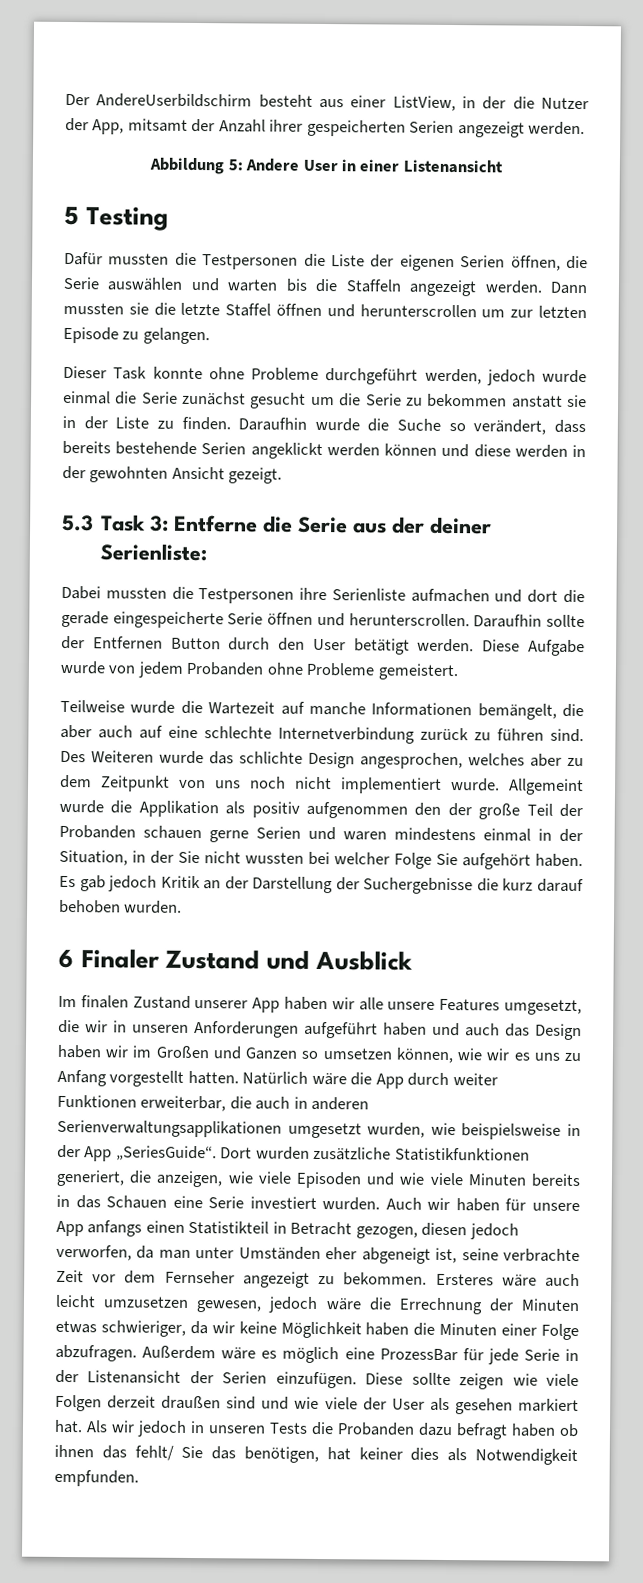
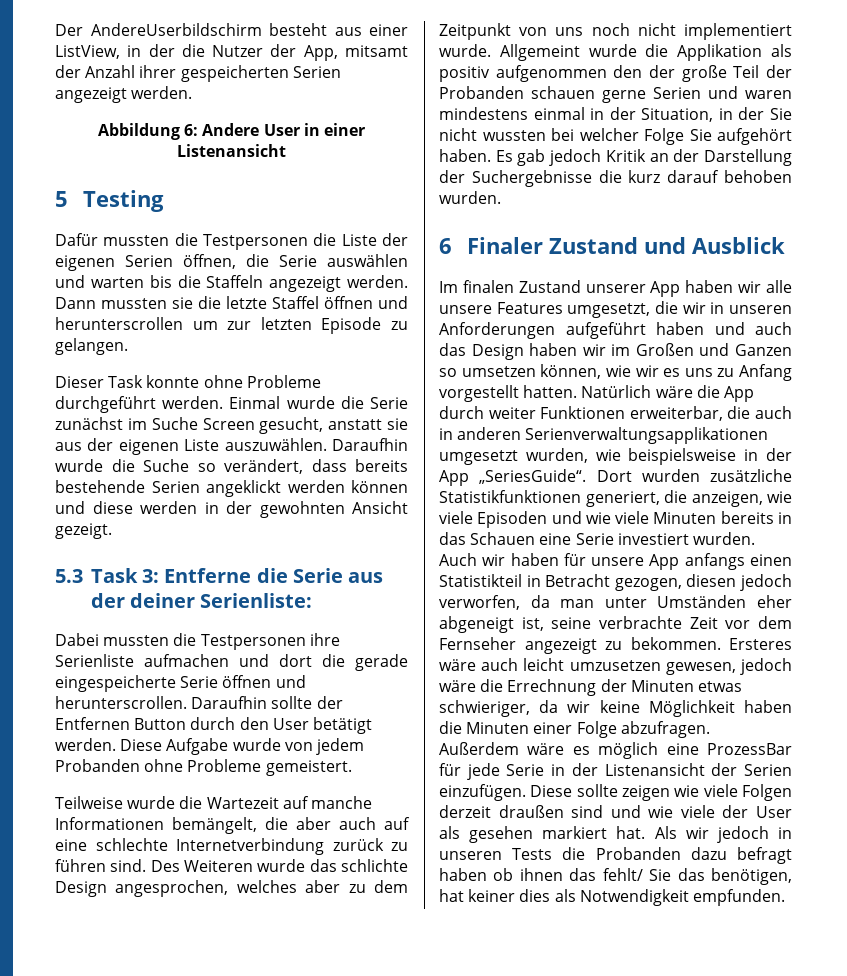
- Abbildung 5: Andere User in einer Listenansicht
+ Abbildung 6: Andere User in einer Listenansicht
- Dieser Task konnte ohne Probleme durchgeführt werden, jedoch wurde einmal die Serie zunächst gesucht um die Serie zu bekommen anstatt sie in der Liste zu finden.
+ Dieser Task konnte ohne Probleme durchgeführt werden. Einmal wurde die Serie zunächst im Suche Screen gesucht, anstatt sie aus der eigenen Liste auszuwählen.

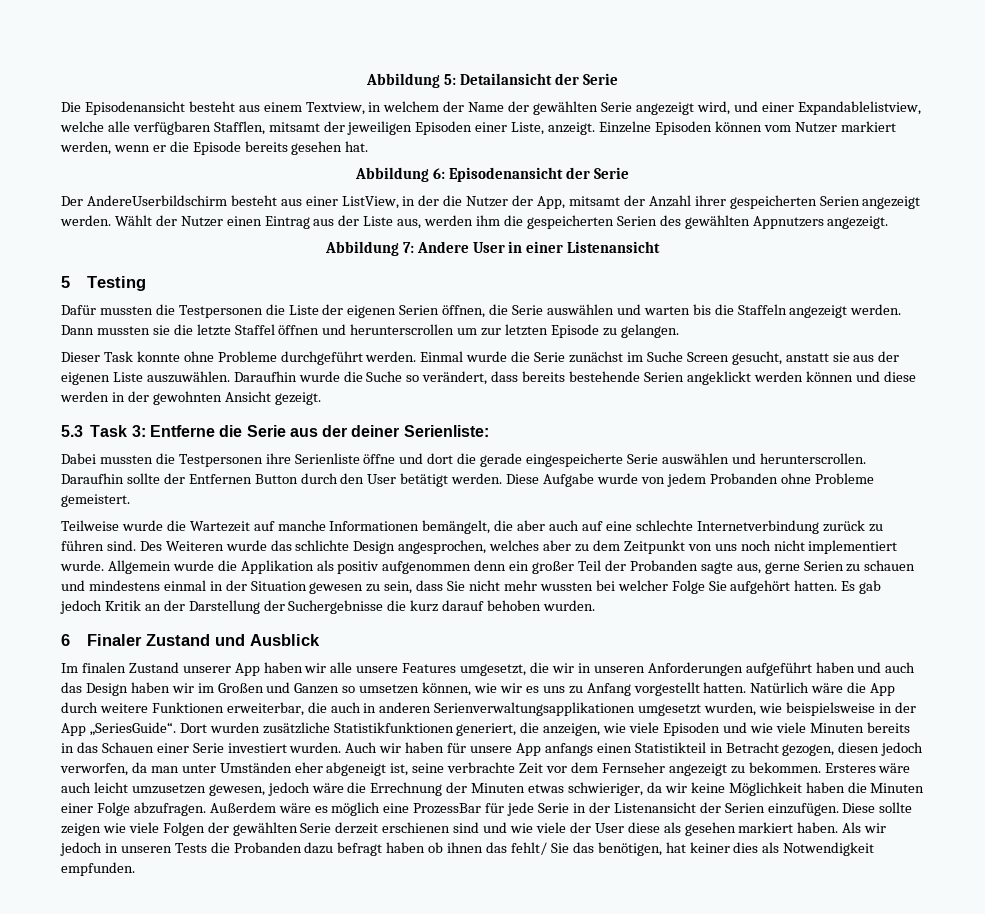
+ Abbildung 5: Detailansicht der Serie
+ Die Episodenansicht besteht aus einem Textview, in welchem der Name der gewählten Serie angezeigt wird, und einer Expandablelistview, welche alle verfügbaren Stafflen, mitsamt der jeweiligen Episoden einer Liste, anzeigt. Einzelne Episoden können vom Nutzer markiert werden, wenn er die Episode bereits gesehen hat.
+ Abbildung 6: Episodenansicht der Serie
- Der AndereUserbildschirm besteht aus einer ListView, in der die Nutzer der App, mitsamt der Anzahl ihrer gespeicherten Serien angezeigt werden.
- Abbildung 6: Andere User in einer Listenansicht
+ Der AndereUserbildschirm besteht aus einer ListView, in der die Nutzer der App, mitsamt der Anzahl ihrer gespeicherten Serien angezeigt werden. Wählt der Nutzer einen Eintrag aus der Liste aus, werden ihm die gespeicherten Serien des gewählten Appnutzers angezeigt.
+ Abbildung 7: Andere User in einer Listenansicht
- Dabei mussten die Testpersonen ihre Serienliste aufmachen und dort die gerade eingespeicherte Serie öffnen und herunterscrollen.
+ Dabei mussten die Testpersonen ihre Serienliste öffne und dort die gerade eingespeicherte Serie auswählen und herunterscrollen.
- Allgemeint wurde die Applikation als positiv aufgenommen den der große Teil der Probanden schauen gerne Serien und waren mindestens einmal in der Situation, in der Sie nicht wussten bei welcher Folge Sie aufgehört haben.
+ Allgemein wurde die Applikation als positiv aufgenommen denn ein großer Teil der Probanden sagte aus, gerne Serien zu schauen und mindestens einmal in der Situation gewesen zu sein, dass Sie nicht mehr wussten bei welcher Folge Sie aufgehört hatten.
- Natürlich wäre die App durch weiter Funktionen erweiterbar, die auch in anderen Serienverwaltungsapplikationen umgesetzt wurden, wie beispielsweise in der App „SeriesGuide“.
+ Natürlich wäre die App durch weitere Funktionen erweiterbar, die auch in anderen Serienverwaltungsapplikationen umgesetzt wurden, wie beispielsweise in der App „SeriesGuide“.
- Dort wurden zusätzliche Statistikfunktionen generiert, die anzeigen, wie viele Episoden und wie viele Minuten bereits in das Schauen eine Serie investiert wurden.
+ Dort wurden zusätzliche Statistikfunktionen generiert, die anzeigen, wie viele Episoden und wie viele Minuten bereits in das Schauen einer Serie investiert wurden.
- Diese sollte zeigen wie viele Folgen derzeit draußen sind und wie viele der User als gesehen markiert hat.
+ Diese sollte zeigen wie viele Folgen der gewählten Serie derzeit erschienen sind und wie viele der User diese als gesehen markiert haben.

